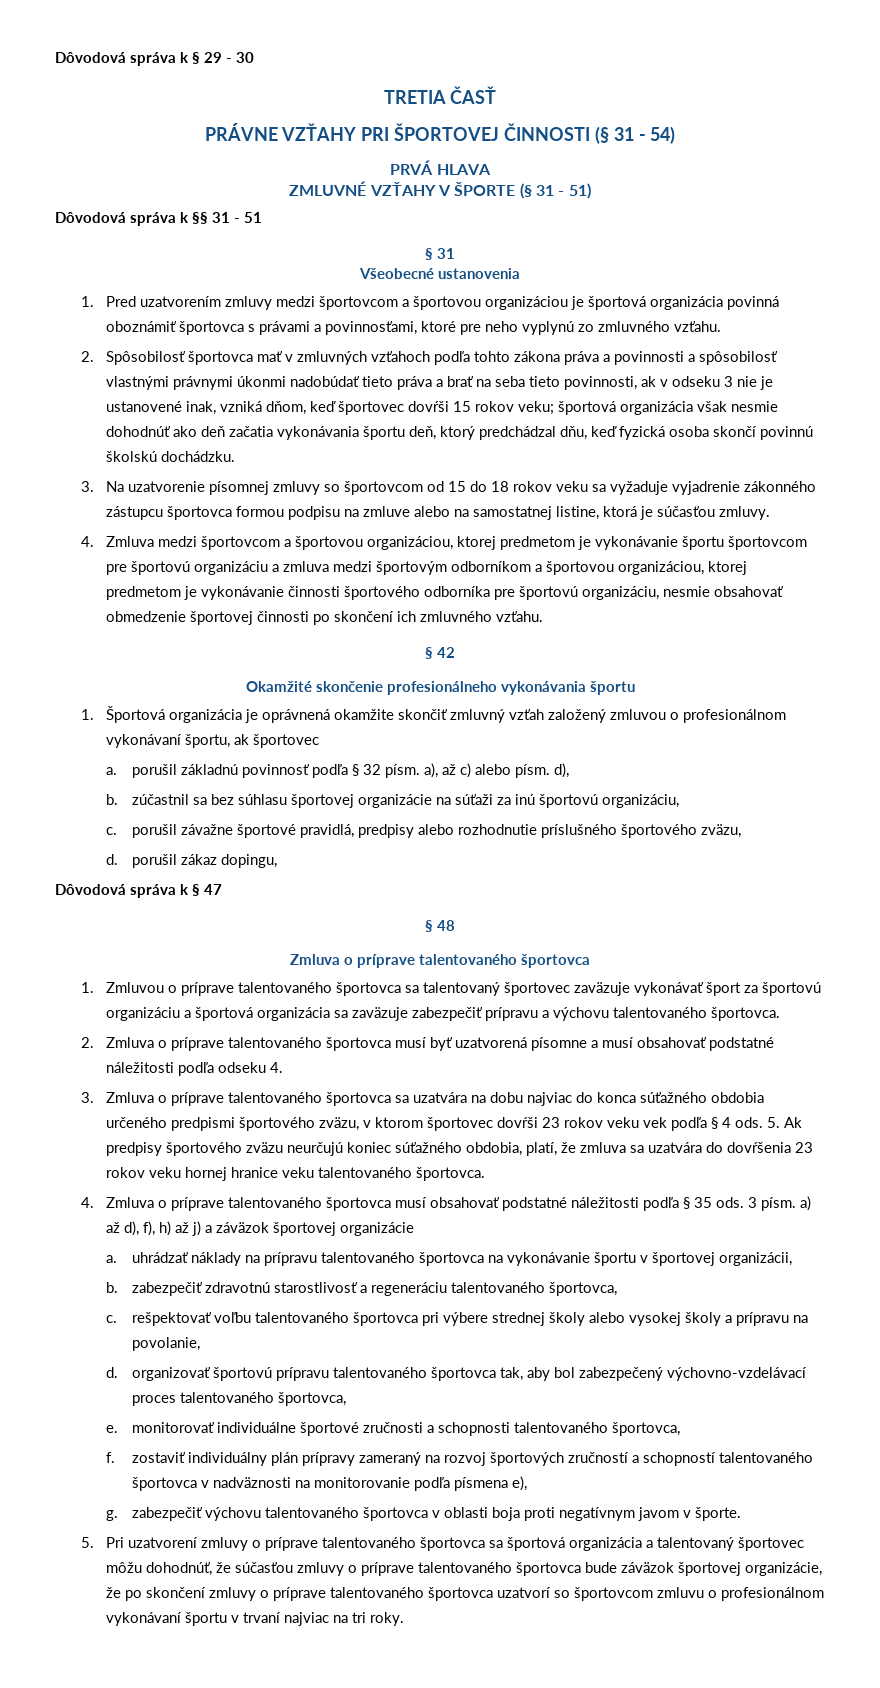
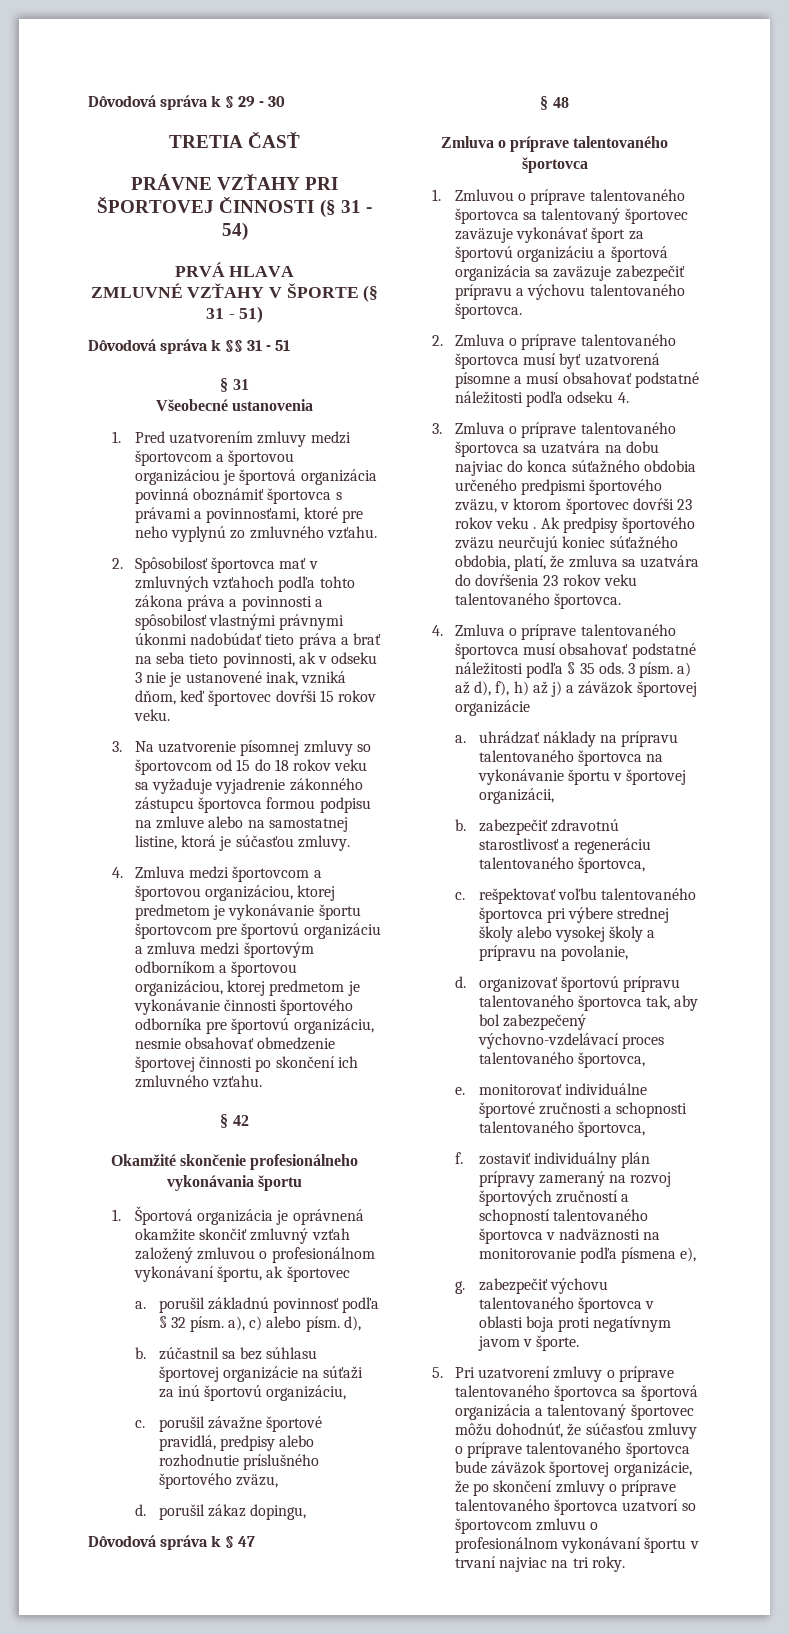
- 2. Spôsobilosť športovca mať v zmluvných vzťahoch podľa tohto zákona práva a povinnosti a spôsobilosť vlastnými právnymi úkonmi nadobúdať tieto práva a brať na seba tieto povinnosti, ak v odseku 3 nie je ustanovené inak, vzniká dňom, keď športovec dovŕši 15 rokov veku; športová organizácia však nesmie dohodnúť ako deň začatia vykonávania športu deň, ktorý predchádzal dňu, keď fyzická osoba skončí povinnú školskú dochádzku.
+ 2. Spôsobilosť športovca mať v zmluvných vzťahoch podľa tohto zákona práva a povinnosti a spôsobilosť vlastnými právnymi úkonmi nadobúdať tieto práva a brať na seba tieto povinnosti, ak v odseku 3 nie je ustanovené inak, vzniká dňom, keď športovec dovŕši 15 rokov veku.
- a. porušil základnú povinnosť podľa § 32 písm. a), až c) alebo písm. d),
+ a. porušil základnú povinnosť podľa § 32 písm. a), c) alebo písm. d),
- 3. Zmluva o príprave talentovaného športovca sa uzatvára na dobu najviac do konca súťažného obdobia určeného predpismi športového zväzu, v ktorom športovec dovŕši 23 rokov veku vek podľa § 4 ods. 5. Ak predpisy športového zväzu neurčujú koniec súťažného obdobia, platí, že zmluva sa uzatvára do dovŕšenia 23 rokov veku hornej hranice veku talentovaného športovca.
+ 3. Zmluva o príprave talentovaného športovca sa uzatvára na dobu najviac do konca súťažného obdobia určeného predpismi športového zväzu, v ktorom športovec dovŕši 23 rokov veku . Ak predpisy športového zväzu neurčujú koniec súťažného obdobia, platí, že zmluva sa uzatvára do dovŕšenia 23 rokov veku talentovaného športovca.

